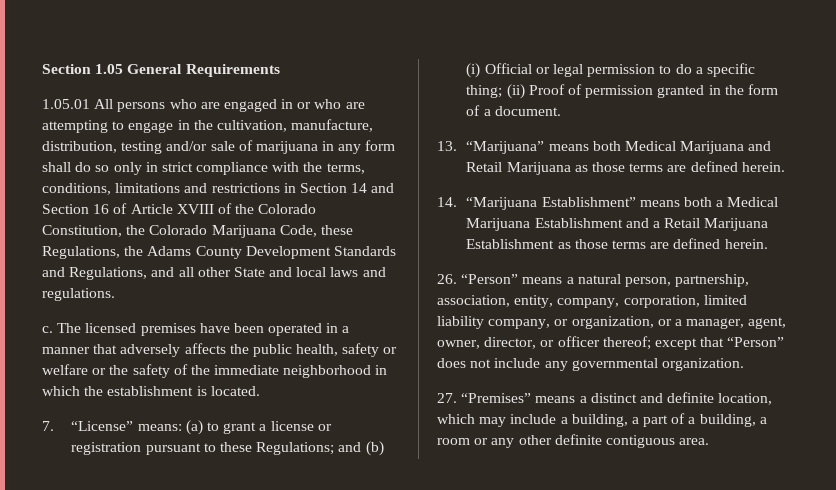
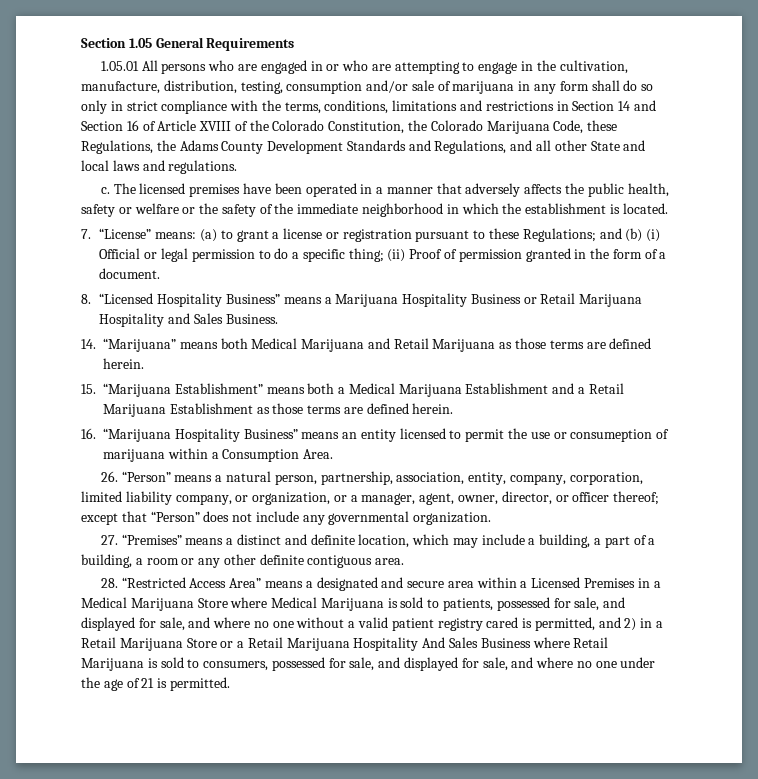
- 1.05.01 All persons who are engaged in or who are attempting to engage in the cultivation, manufacture, distribution, testing and/or sale of marijuana in any form shall do so only in strict compliance with the terms, conditions, limitations and restrictions in Section 14 and Section 16 of Article XVIII of the Colorado Constitution, the Colorado Marijuana Code, these Regulations, the Adams County Development Standards and Regulations, and all other State and local laws and regulations.
+ 1.05.01 All persons who are engaged in or who are attempting to engage in the cultivation, manufacture, distribution, testing, consumption and/or sale of marijuana in any form shall do so only in strict compliance with the terms, conditions, limitations and restrictions in Section 14 and Section 16 of Article XVIII of the Colorado Constitution, the Colorado Marijuana Code, these Regulations, the Adams County Development Standards and Regulations, and all other State and local laws and regulations.
- 13. “Marijuana” means both Medical Marijuana and Retail Marijuana as those terms are defined herein.
+ 8. “Licensed Hospitality Business” means a Marijuana Hospitality Business or Retail Marijuana Hospitality and Sales Business.
+ 14. “Marijuana” means both Medical Marijuana and Retail Marijuana as those terms are defined herein.
- 14. “Marijuana Establishment” means both a Medical Marijuana Establishment and a Retail Marijuana Establishment as those terms are defined herein.
+ 15. “Marijuana Establishment” means both a Medical Marijuana Establishment and a Retail Marijuana Establishment as those terms are defined herein.
+ 16. “Marijuana Hospitality Business” means an entity licensed to permit the use or consumeption of marijuana within a Consumption Area.
+ 28. “Restricted Access Area” means a designated and secure area within a Licensed Premises in a Medical Marijuana Store where Medical Marijuana is sold to patients, possessed for sale, and displayed for sale, and where no one without a valid patient registry cared is permitted, and 2) in a Retail Marijuana Store or a Retail Marijuana Hospitality And Sales Business where Retail Marijuana is sold to consumers, possessed for sale, and displayed for sale, and where no one under the age of 21 is permitted.

